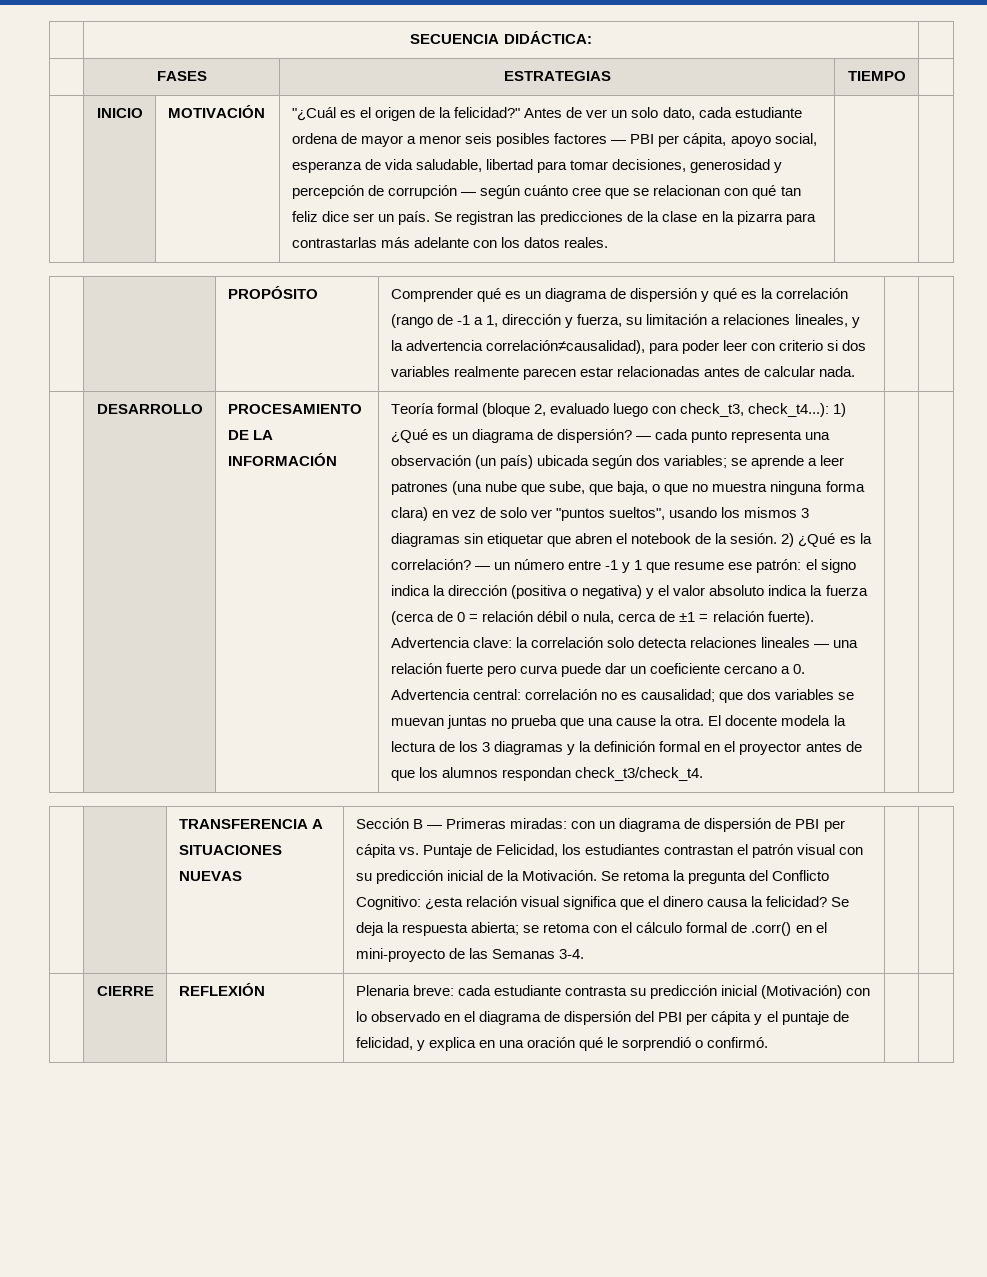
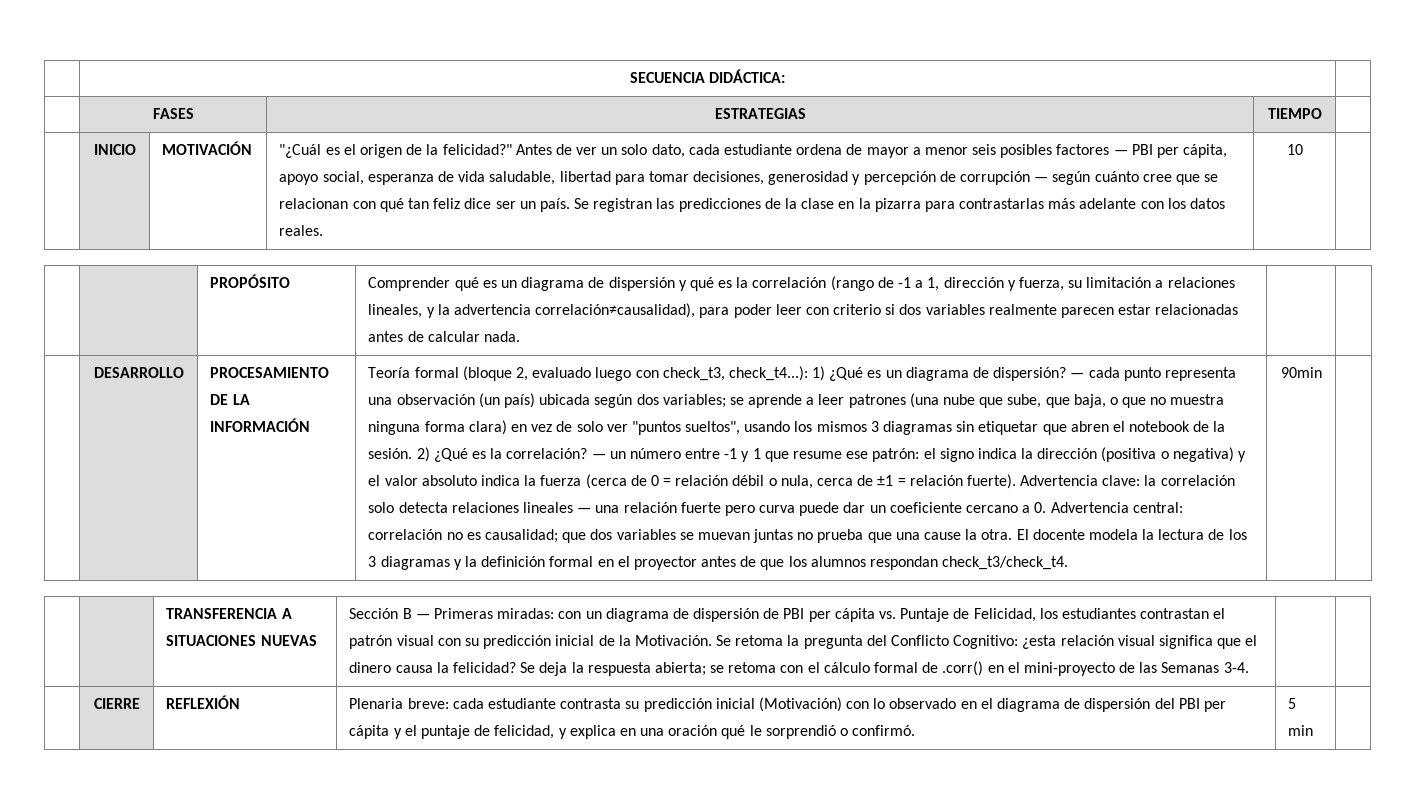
+ 10
+ 90min
- | CIERRE | REFLEXIÓN | Plenaria breve: cada estudiante contrasta su predicción inicial (Motivación) con lo observado en el diagrama de dispersión del PBI per cápita y el puntaje de felicidad, y explica en una oración qué le sorprendió o confirmó. | |
+ | CIERRE | REFLEXIÓN | Plenaria breve: cada estudiante contrasta su predicción inicial (Motivación) con lo observado en el diagrama de dispersión del PBI per cápita y el puntaje de felicidad, y explica en una oración qué le sorprendió o confirmó. | 5 min |

